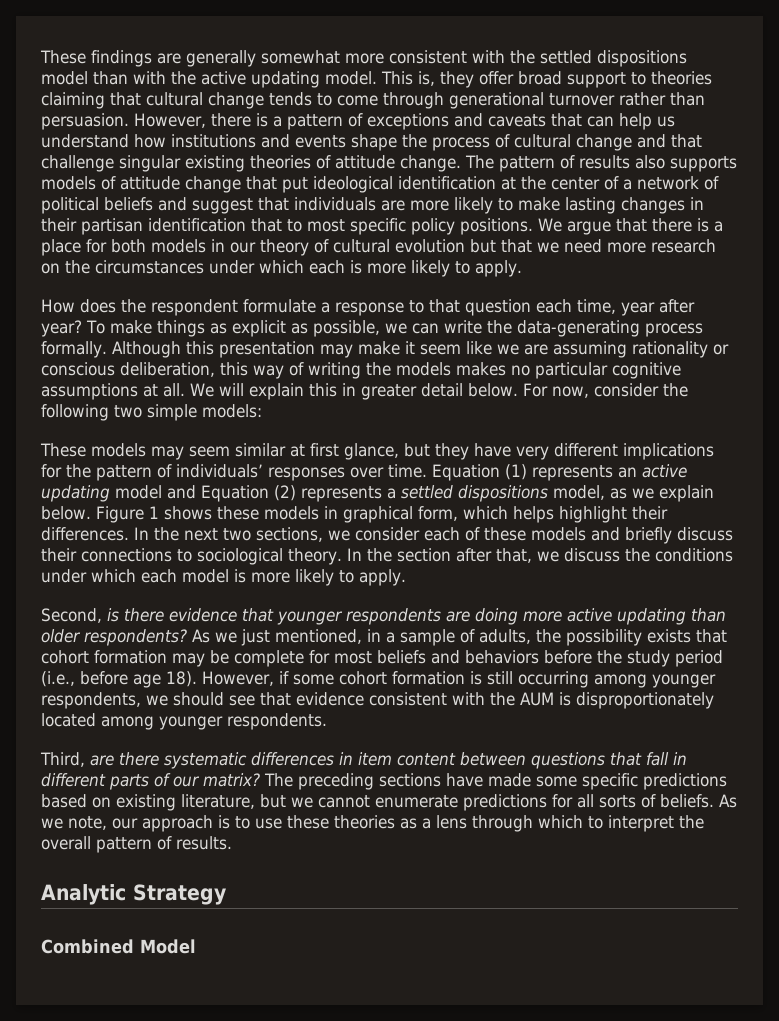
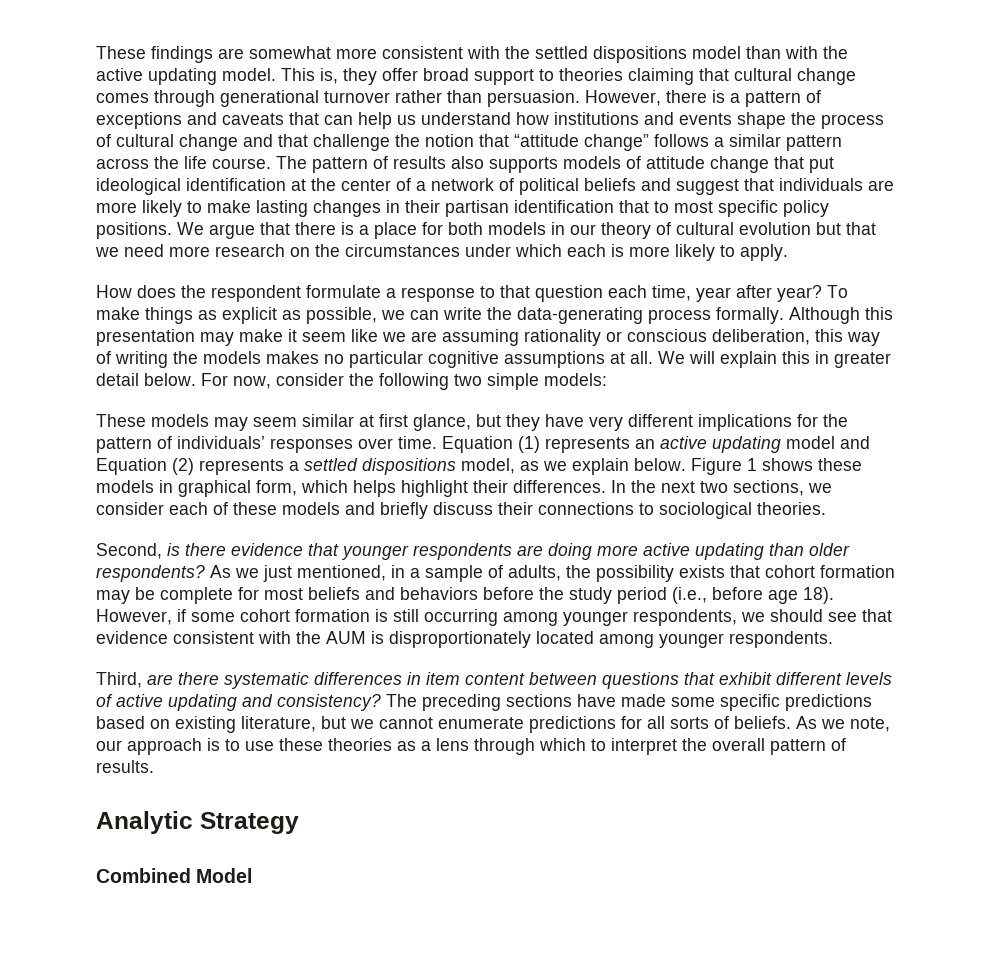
- These findings are generally somewhat more consistent with the settled dispositions model than with the active updating model.
+ These findings are somewhat more consistent with the settled dispositions model than with the active updating model.
- This is, they offer broad support to theories claiming that cultural change tends to come through generational turnover rather than persuasion.
+ This is, they offer broad support to theories claiming that cultural change comes through generational turnover rather than persuasion.
- However, there is a pattern of exceptions and caveats that can help us understand how institutions and events shape the process of cultural change and that challenge singular existing theories of attitude change.
+ However, there is a pattern of exceptions and caveats that can help us understand how institutions and events shape the process of cultural change and that challenge the notion that “attitude change” follows a similar pattern across the life course.
- In the next two sections, we consider each of these models and briefly discuss their connections to sociological theory. In the section after that, we discuss the conditions under which each model is more likely to apply.
+ In the next two sections, we consider each of these models and briefly discuss their connections to sociological theories.
- Third, are there systematic differences in item content between questions that fall in different parts of our matrix?
+ Third, are there systematic differences in item content between questions that exhibit different levels of active updating and consistency?

